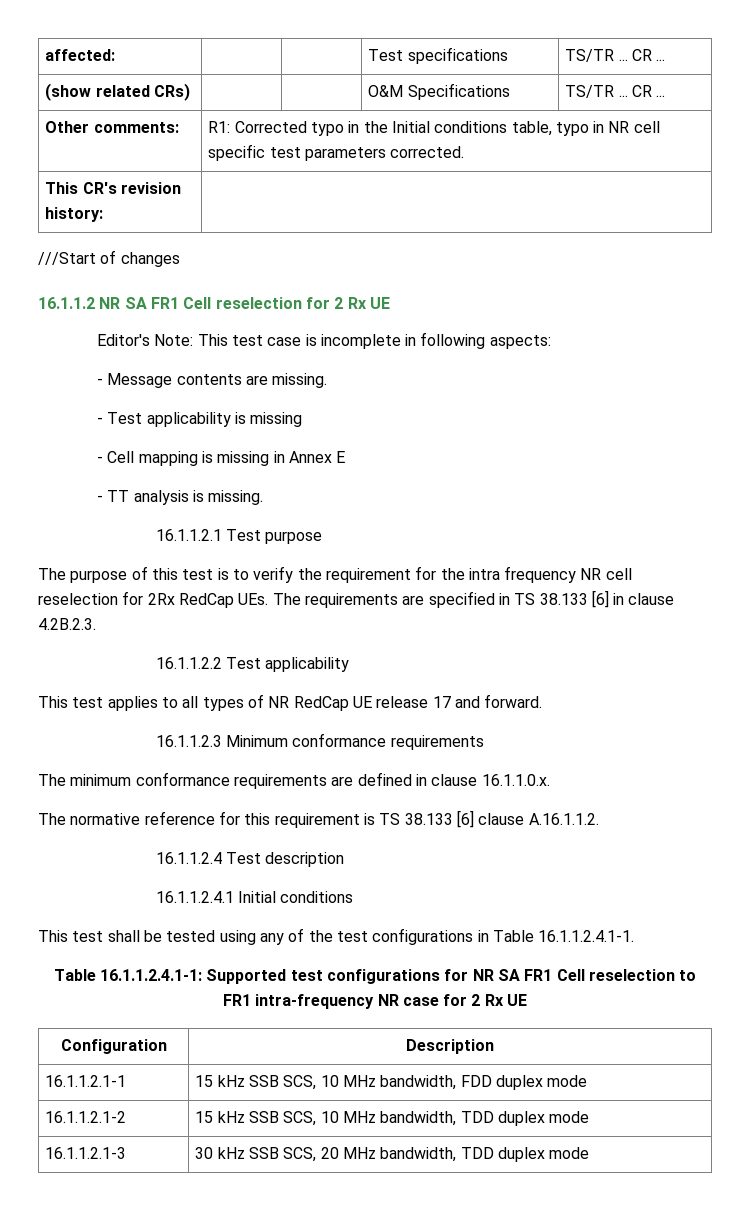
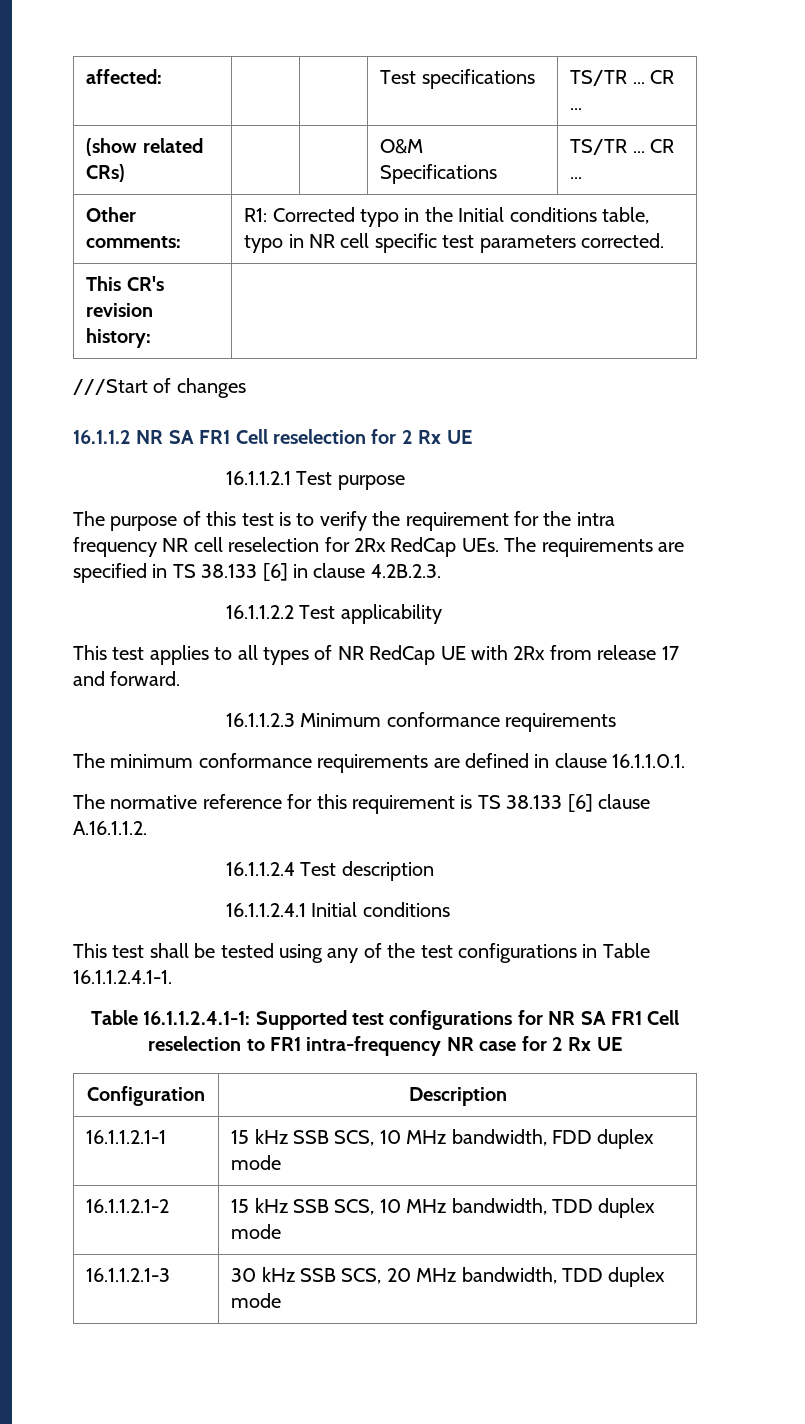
- Editor's Note: This test case is incomplete in following aspects:
- - Message contents are missing.
- - Test applicability is missing
- - Cell mapping is missing in Annex E
- - TT analysis is missing.
- This test applies to all types of NR RedCap UE release 17 and forward.
+ This test applies to all types of NR RedCap UE with 2Rx from release 17 and forward.
- The minimum conformance requirements are defined in clause 16.1.1.0.x.
+ The minimum conformance requirements are defined in clause 16.1.1.0.1.

